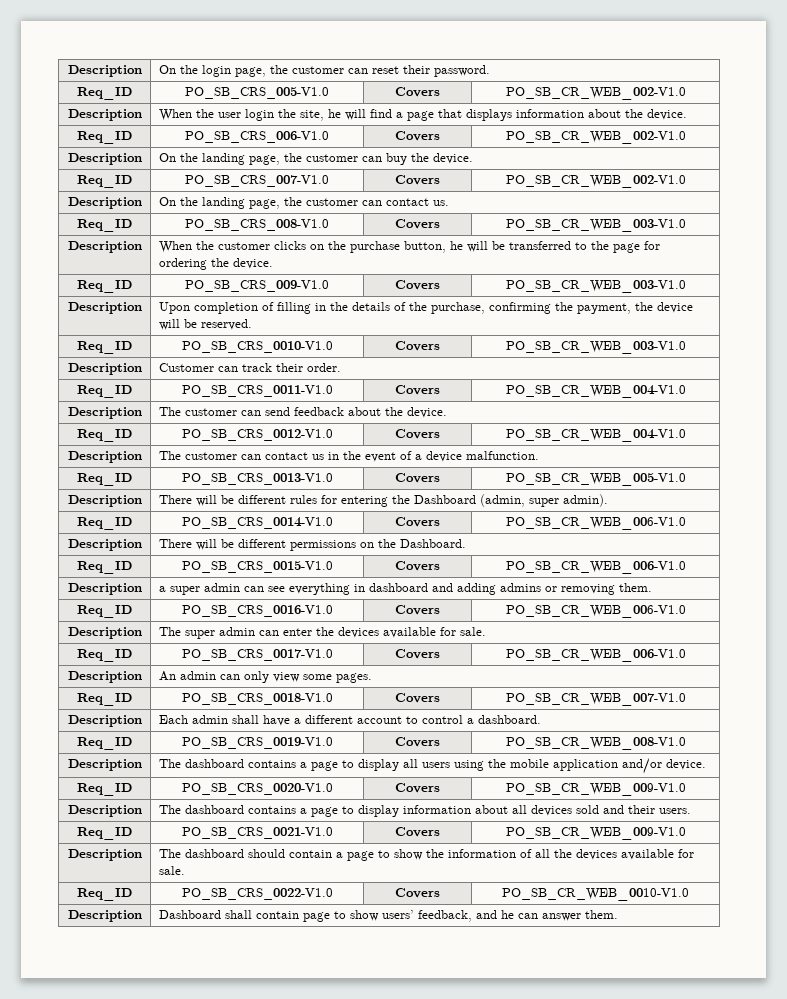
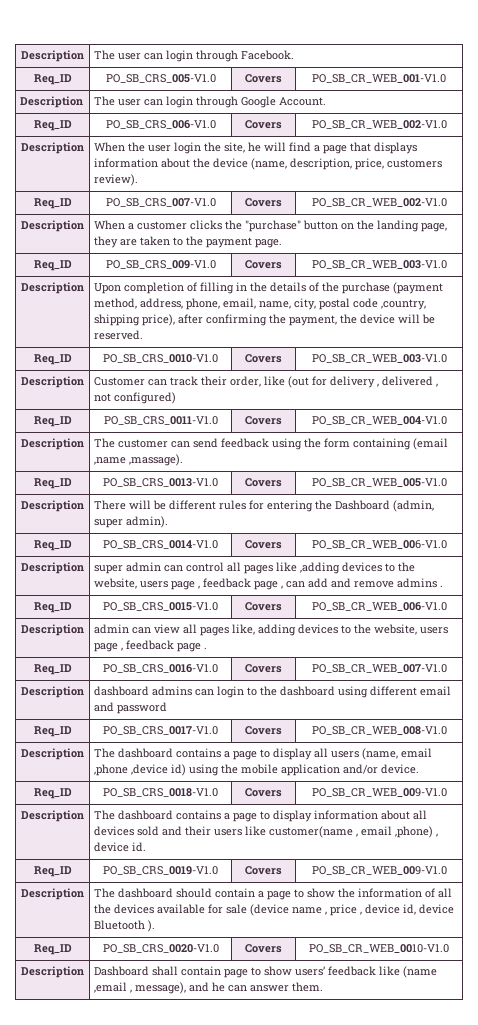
- Description | On the login page, the customer can reset their password.
- Req_ID | PO_SB_CRS_005-V1.0 | Covers | PO_SB_CR_WEB_002-V1.0
+ Description | The user can login through Facebook.
+ Req_ID | PO_SB_CRS_005-V1.0 | Covers | PO_SB_CR_WEB_001-V1.0
+ Description | The user can login through Google Account.
+ Req_ID | PO_SB_CRS_006-V1.0 | Covers | PO_SB_CR_WEB_002-V1.0
- Description | When the user login the site, he will find a page that displays information about the device.
- Req_ID | PO_SB_CRS_006-V1.0 | Covers | PO_SB_CR_WEB_002-V1.0
- Description | On the landing page, the customer can buy the device.
+ Description | When the user login the site, he will find a page that displays information about the device (name, description, price, customers review).
- Description | On the landing page, the customer can contact us.
- Req_ID | PO_SB_CRS_008-V1.0 | Covers | PO_SB_CR_WEB_003-V1.0
- Description | When the customer clicks on the purchase button, he will be transferred to the page for ordering the device.
+ Description | When a customer clicks the "purchase" button on the landing page, they are taken to the payment page.
- Description | Upon completion of filling in the details of the purchase, confirming the payment, the device will be reserved.
+ Description | Upon completion of filling in the details of the purchase (payment method, address, phone, email, name, city, postal code ,country, shipping price), after confirming the payment, the device will be reserved.
- Description | Customer can track their order.
+ Description | Customer can track their order, like (out for delivery , delivered , not configured)
- Description | The customer can send feedback about the device.
- Req_ID | PO_SB_CRS_0012-V1.0 | Covers | PO_SB_CR_WEB_004-V1.0
- Description | The customer can contact us in the event of a device malfunction.
+ Description | The customer can send feedback using the form containing (email ,name ,massage).
- Description | There will be different permissions on the Dashboard.
+ Description | super admin can control all pages like ,adding devices to the website, users page , feedback page , can add and remove admins .
- Description | a super admin can see everything in dashboard and adding admins or removing them.
+ Description | admin can view all pages like, adding devices to the website, users page , feedback page .
- Req_ID | PO_SB_CRS_0016-V1.0 | Covers | PO_SB_CR_WEB_006-V1.0
- Description | The super admin can enter the devices available for sale.
- Req_ID | PO_SB_CRS_0017-V1.0 | Covers | PO_SB_CR_WEB_006-V1.0
- Description | An admin can only view some pages.
- Req_ID | PO_SB_CRS_0018-V1.0 | Covers | PO_SB_CR_WEB_007-V1.0
- Description | Each admin shall have a different account to control a dashboard.
- Req_ID | PO_SB_CRS_0019-V1.0 | Covers | PO_SB_CR_WEB_008-V1.0
+ Req_ID | PO_SB_CRS_0016-V1.0 | Covers | PO_SB_CR_WEB_007-V1.0
+ Description | dashboard admins can login to the dashboard using different email and password
+ Req_ID | PO_SB_CRS_0017-V1.0 | Covers | PO_SB_CR_WEB_008-V1.0
- Description | The dashboard contains a page to display all users using the mobile application and/or device.
+ Description | The dashboard contains a page to display all users (name, email ,phone ,device id) using the mobile application and/or device.
- Req_ID | PO_SB_CRS_0020-V1.0 | Covers | PO_SB_CR_WEB_009-V1.0
+ Req_ID | PO_SB_CRS_0018-V1.0 | Covers | PO_SB_CR_WEB_009-V1.0
- Description | The dashboard contains a page to display information about all devices sold and their users.
- Req_ID | PO_SB_CRS_0021-V1.0 | Covers | PO_SB_CR_WEB_009-V1.0
+ Description | The dashboard contains a page to display information about all devices sold and their users like customer(name , email ,phone) , device id.
+ Req_ID | PO_SB_CRS_0019-V1.0 | Covers | PO_SB_CR_WEB_009-V1.0
- Description | The dashboard should contain a page to show the information of all the devices available for sale.
- Req_ID | PO_SB_CRS_0022-V1.0 | Covers | PO_SB_CR_WEB_0010-V1.0
+ Description | The dashboard should contain a page to show the information of all the devices available for sale (device name , price , device id, device Bluetooth ).
+ Req_ID | PO_SB_CRS_0020-V1.0 | Covers | PO_SB_CR_WEB_0010-V1.0
- Description | Dashboard shall contain page to show users’ feedback, and he can answer them.
+ Description | Dashboard shall contain page to show users’ feedback like (name ,email , message), and he can answer them.

